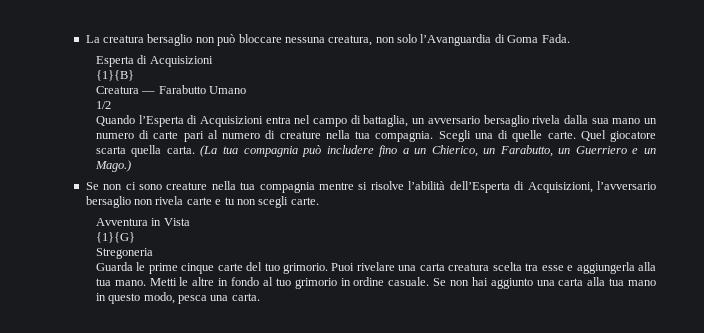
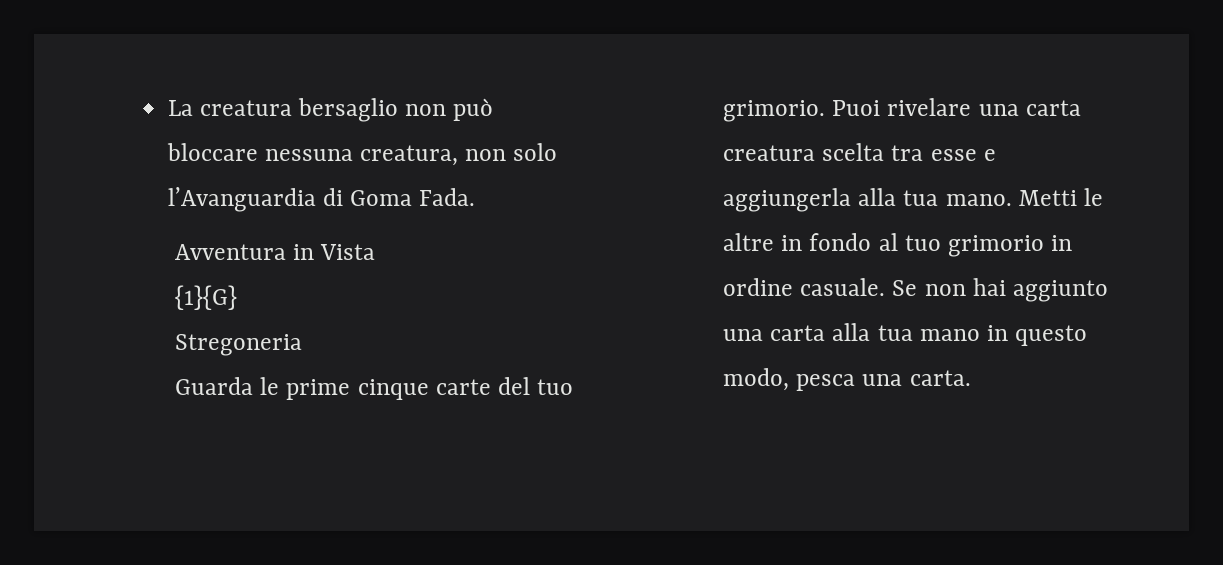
- Esperta di Acquisizioni
- {1}{B}
- Creatura — Farabutto Umano
- 1/2
- Quando l’Esperta di Acquisizioni entra nel campo di battaglia, un avversario bersaglio rivela dalla sua mano un numero di carte pari al numero di creature nella tua compagnia. Scegli una di quelle carte. Quel giocatore scarta quella carta. (La tua compagnia può includere fino a un Chierico, un Farabutto, un Guerriero e un Mago.)
- Se non ci sono creature nella tua compagnia mentre si risolve l’abilità dell’Esperta di Acquisizioni, l’avversario bersaglio non rivela carte e tu non scegli carte.

